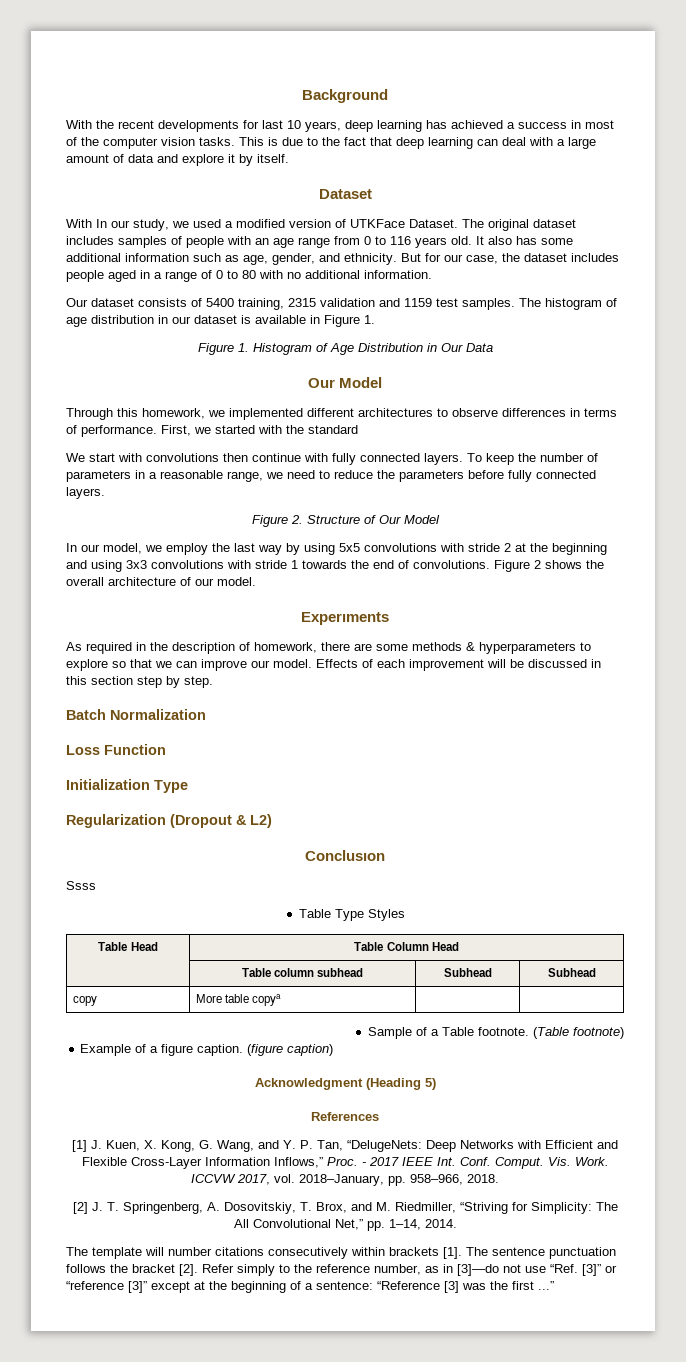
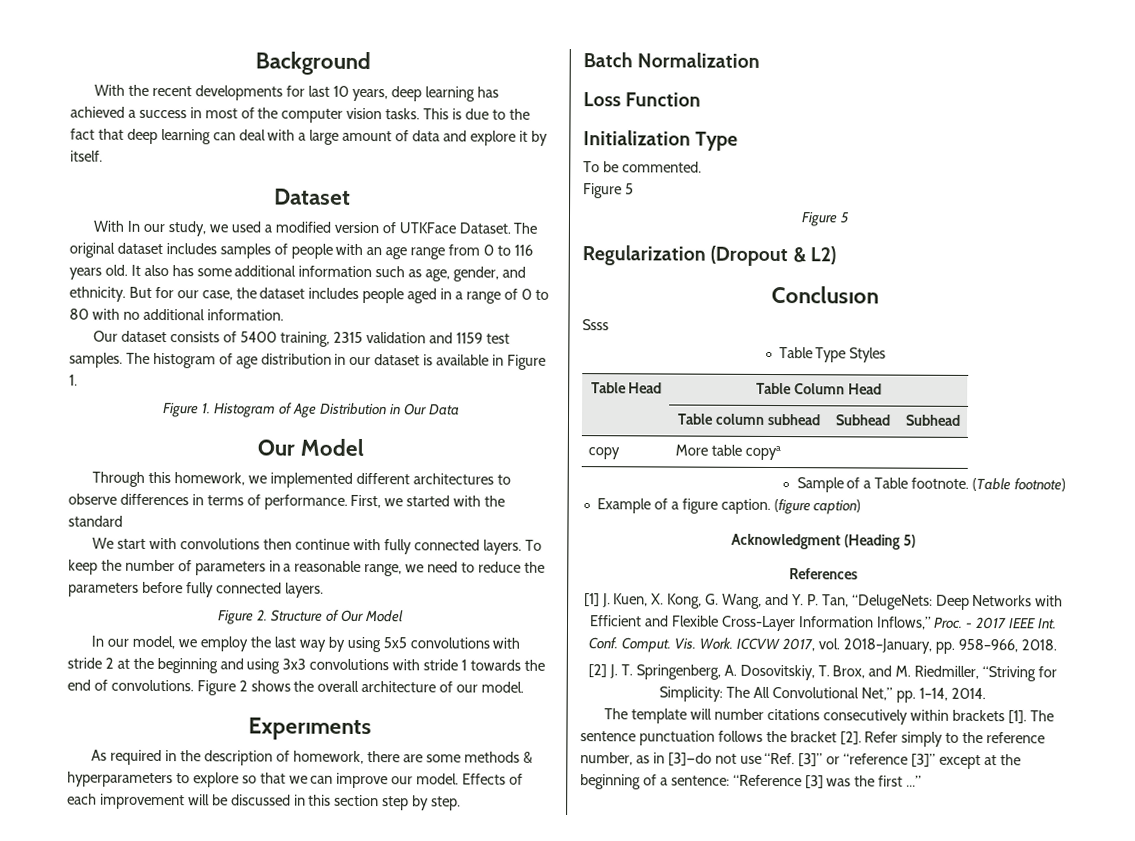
+ To be commented.
+ Figure 5
+ Figure 5

